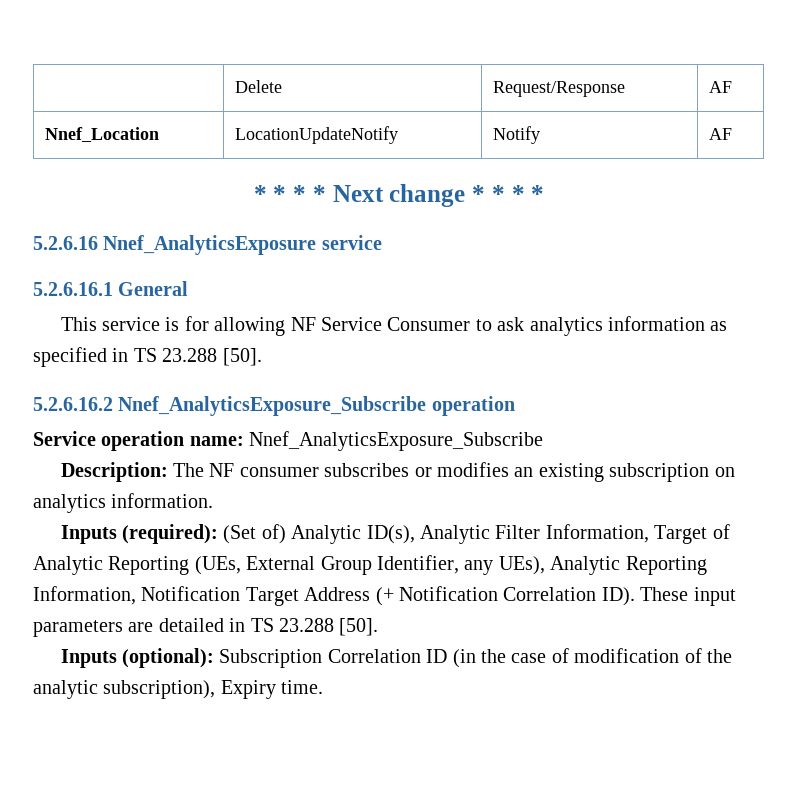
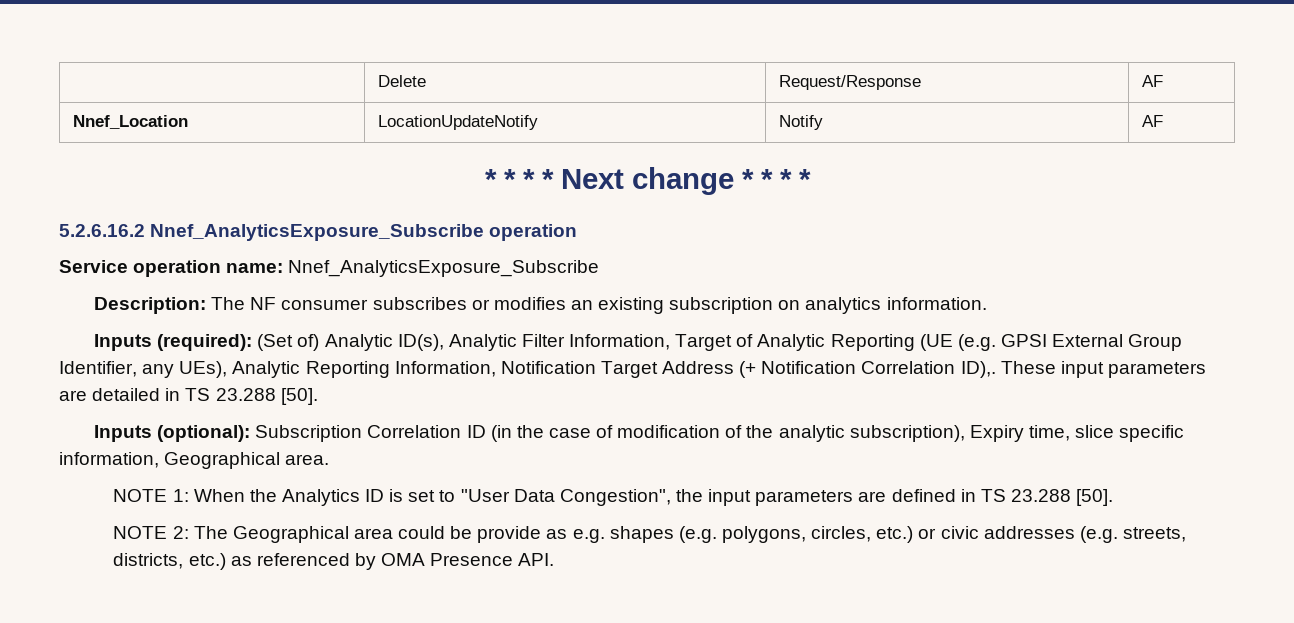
- 5.2.6.16 Nnef_AnalyticsExposure service
- 5.2.6.16.1 General
- This service is for allowing NF Service Consumer to ask analytics information as specified in TS 23.288 [50].
- Inputs (required): (Set of) Analytic ID(s), Analytic Filter Information, Target of Analytic Reporting (UEs, External Group Identifier, any UEs), Analytic Reporting Information, Notification Target Address (+ Notification Correlation ID). These input parameters are detailed in TS 23.288 [50].
+ Inputs (required): (Set of) Analytic ID(s), Analytic Filter Information, Target of Analytic Reporting (UE (e.g. GPSI External Group Identifier, any UEs), Analytic Reporting Information, Notification Target Address (+ Notification Correlation ID),. These input parameters are detailed in TS 23.288 [50].
- Inputs (optional): Subscription Correlation ID (in the case of modification of the analytic subscription), Expiry time.
+ Inputs (optional): Subscription Correlation ID (in the case of modification of the analytic subscription), Expiry time, slice specific information, Geographical area.
+ NOTE 1: When the Analytics ID is set to "User Data Congestion", the input parameters are defined in TS 23.288 [50].
+ NOTE 2: The Geographical area could be provide as e.g. shapes (e.g. polygons, circles, etc.) or civic addresses (e.g. streets, districts, etc.) as referenced by OMA Presence API.

